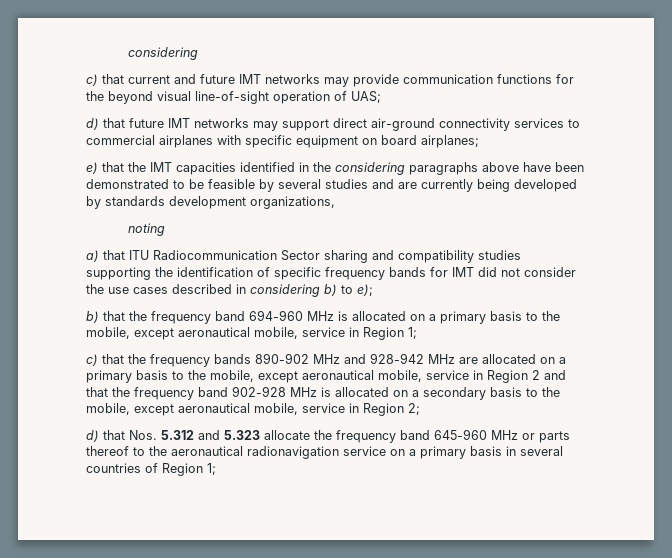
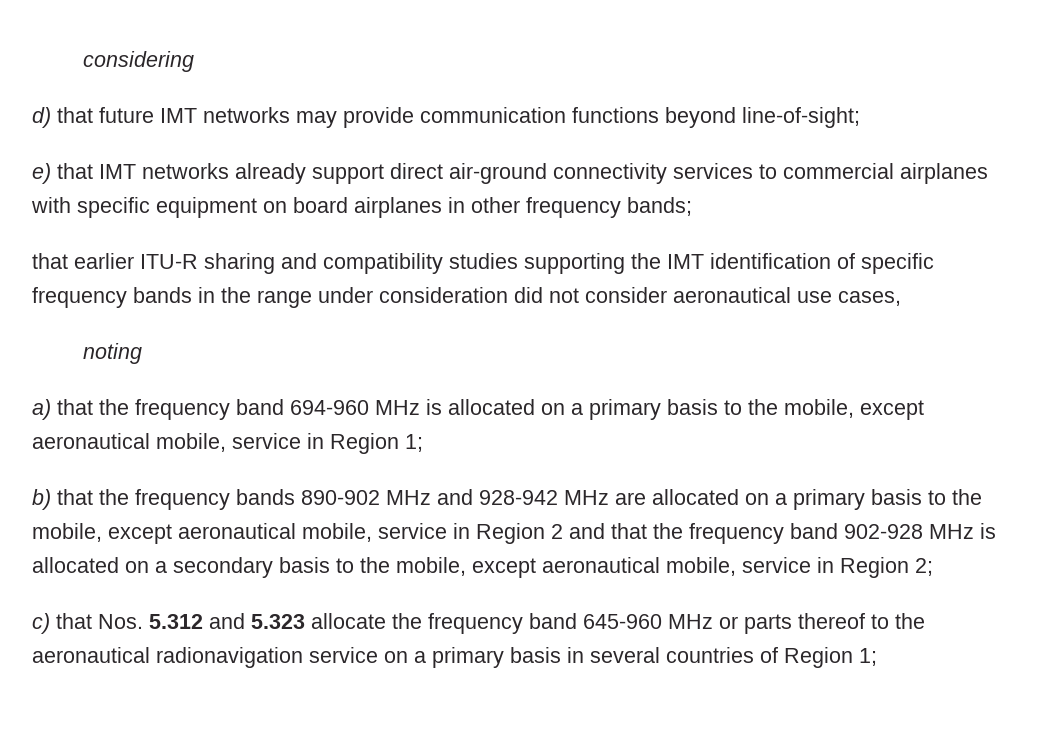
- c) that current and future IMT networks may provide communication functions for the beyond visual line-of-sight operation of UAS;
- d) that future IMT networks may support direct air-ground connectivity services to commercial airplanes with specific equipment on board airplanes;
- e) that the IMT capacities identified in the considering paragraphs above have been demonstrated to be feasible by several studies and are currently being developed by standards development organizations,
+ d) that future IMT networks may provide communication functions beyond line-of-sight;
+ e) that IMT networks already support direct air-ground connectivity services to commercial airplanes with specific equipment on board airplanes in other frequency bands;
+ that earlier ITU-R sharing and compatibility studies supporting the IMT identification of specific frequency bands in the range under consideration did not consider aeronautical use cases,
  noting
- a) that ITU Radiocommunication Sector sharing and compatibility studies supporting the identification of specific frequency bands for IMT did not consider the use cases described in considering b) to e);
- b) that the frequency band 694-960 MHz is allocated on a primary basis to the mobile, except aeronautical mobile, service in Region 1;
+ a) that the frequency band 694-960 MHz is allocated on a primary basis to the mobile, except aeronautical mobile, service in Region 1;
- c) that the frequency bands 890-902 MHz and 928-942 MHz are allocated on a primary basis to the mobile, except aeronautical mobile, service in Region 2 and that the frequency band 902-928 MHz is allocated on a secondary basis to the mobile, except aeronautical mobile, service in Region 2;
+ b) that the frequency bands 890-902 MHz and 928-942 MHz are allocated on a primary basis to the mobile, except aeronautical mobile, service in Region 2 and that the frequency band 902-928 MHz is allocated on a secondary basis to the mobile, except aeronautical mobile, service in Region 2;
- d) that Nos. 5.312 and 5.323 allocate the frequency band 645-960 MHz or parts thereof to the aeronautical radionavigation service on a primary basis in several countries of Region 1;
+ c) that Nos. 5.312 and 5.323 allocate the frequency band 645-960 MHz or parts thereof to the aeronautical radionavigation service on a primary basis in several countries of Region 1;

